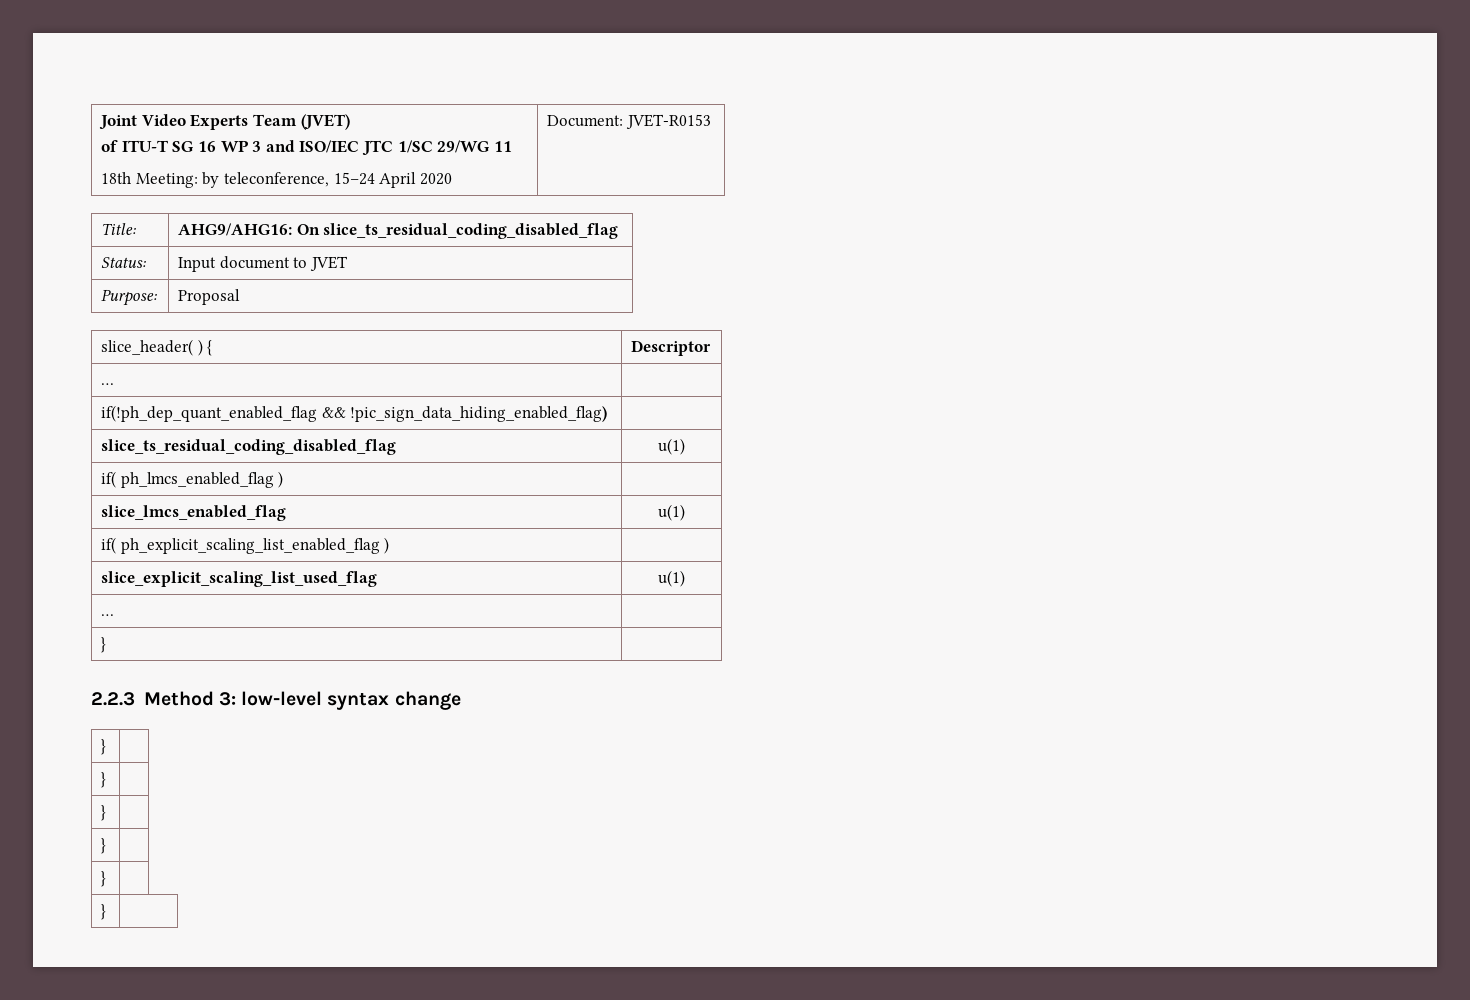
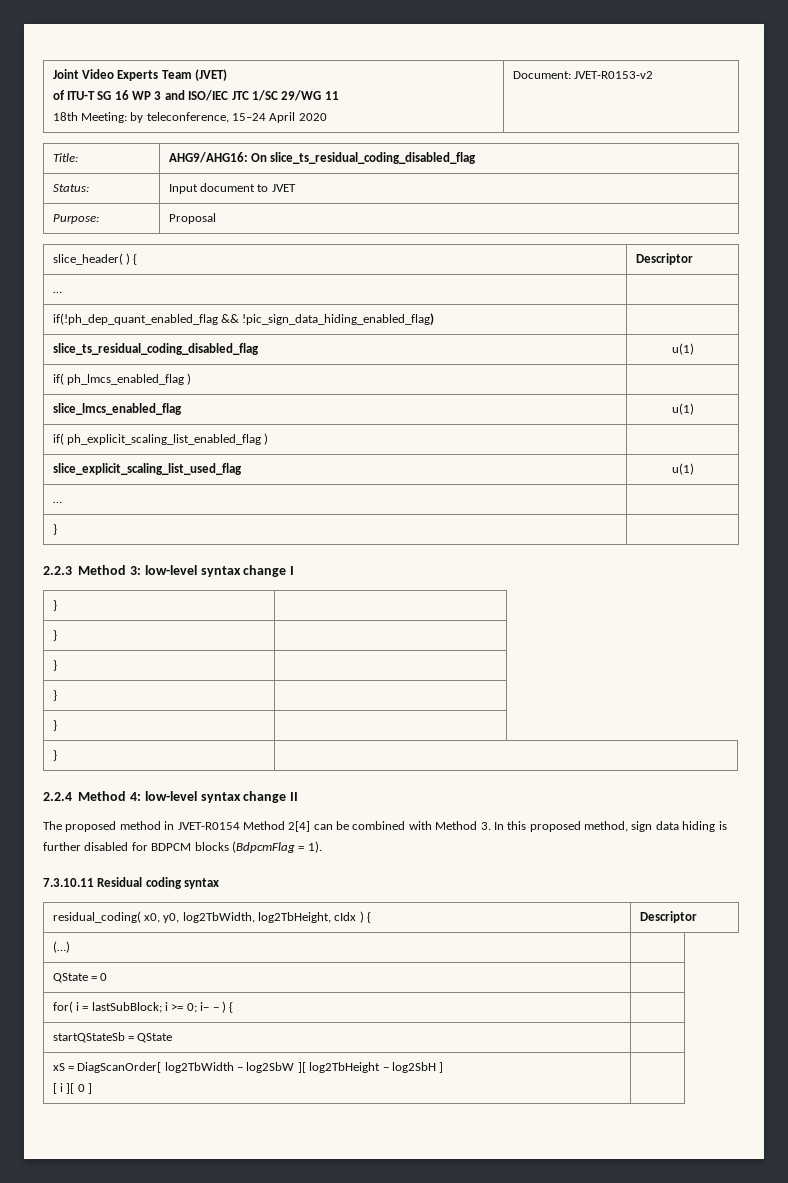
  Joint Video Experts Team (JVET)
  of ITU-T SG 16 WP 3 and ISO/IEC JTC 1/SC 29/WG 11
- 18th Meeting: by teleconference, 15–24 April 2020 | Document: JVET-R0153
+ 18th Meeting: by teleconference, 15–24 April 2020 | Document: JVET-R0153-v2
- 2.2.3 Method 3: low-level syntax change
+ 2.2.3 Method 3: low-level syntax change I
+ 2.2.4 Method 4: low-level syntax change II
+ The proposed method in JVET-R0154 Method 2[4] can be combined with Method 3. In this proposed method, sign data hiding is further disabled for BDPCM blocks (BdpcmFlag = 1).
+ 7.3.10.11 Residual coding syntax
+ residual_coding( x0, y0, log2TbWidth, log2TbHeight, cIdx ) { | Descriptor
+ (…) |
+ QState = 0 |
+ for( i = lastSubBlock; i >= 0; i− − ) { |
+ startQStateSb = QState |
+ xS = DiagScanOrder[ log2TbWidth − log2SbW ][ log2TbHeight − log2SbH ]
+ [ i ][ 0 ] |

